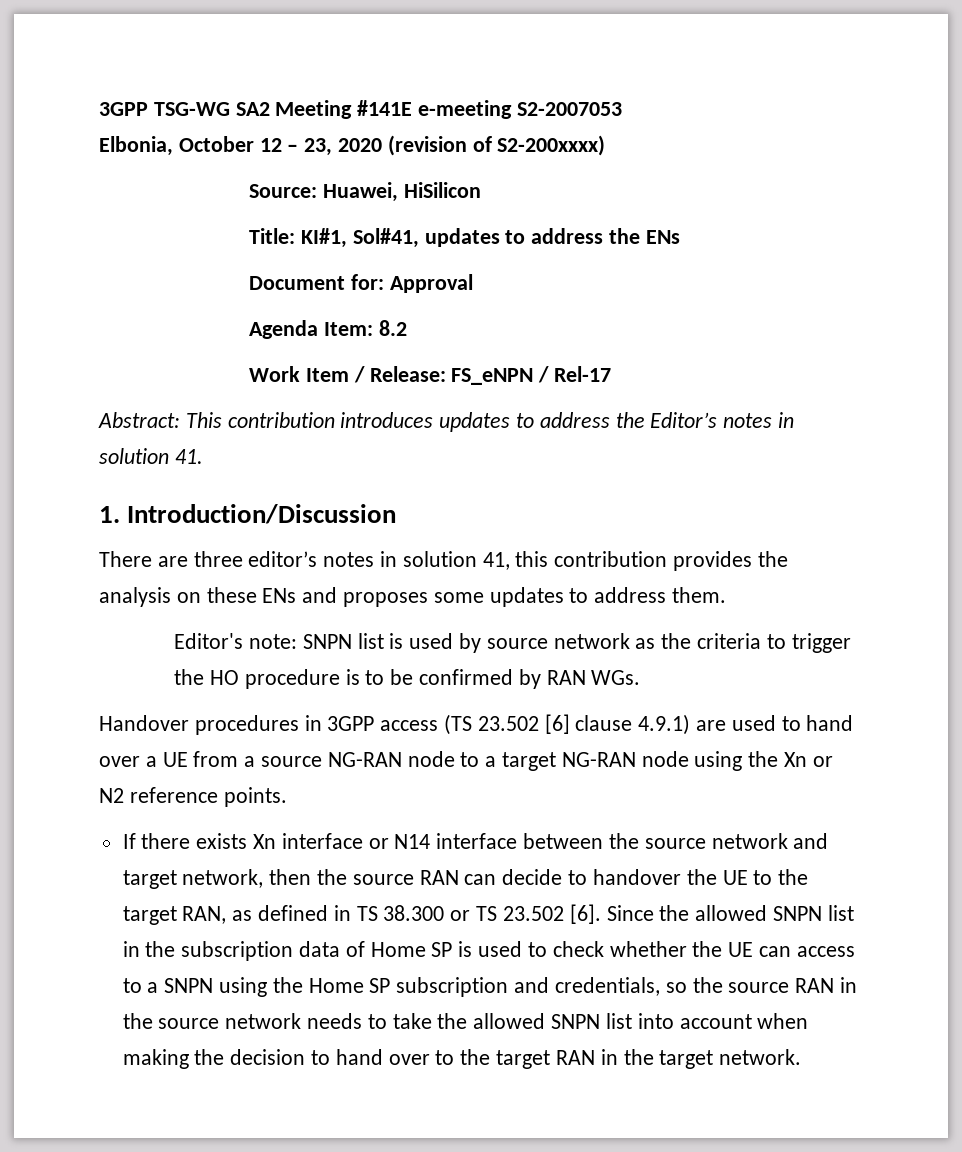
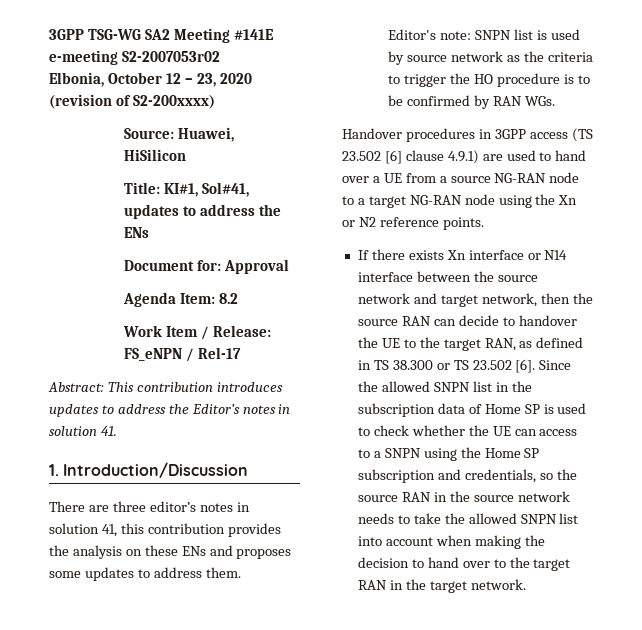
- 3GPP TSG-WG SA2 Meeting #141E e-meeting S2-2007053
+ 3GPP TSG-WG SA2 Meeting #141E e-meeting S2-2007053r02

